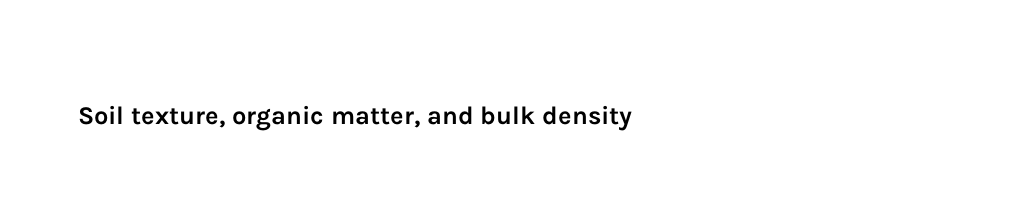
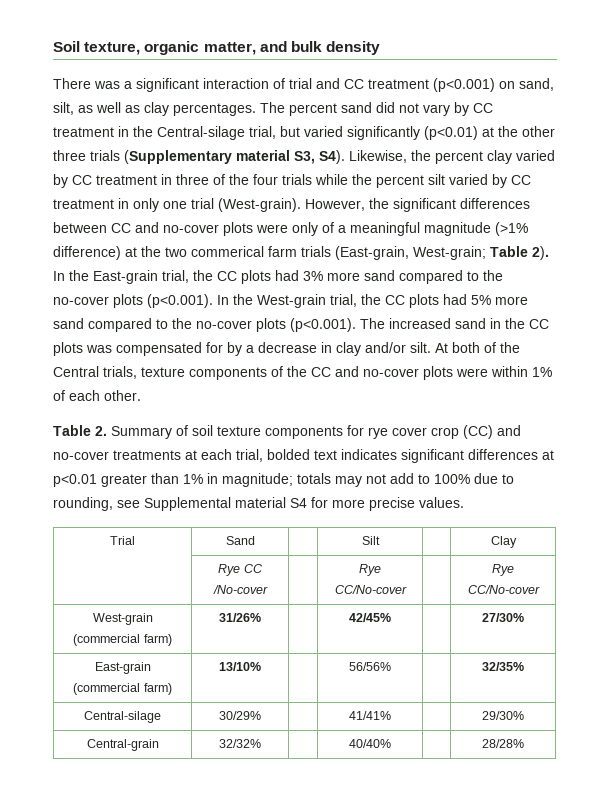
+ There was a significant interaction of trial and CC treatment (p<0.001) on sand, silt, as well as clay percentages. The percent sand did not vary by CC treatment in the Central-silage trial, but varied significantly (p<0.01) at the other three trials (Supplementary material S3, S4). Likewise, the percent clay varied by CC treatment in three of the four trials while the percent silt varied by CC treatment in only one trial (West-grain). However, the significant differences between CC and no-cover plots were only of a meaningful magnitude (>1% difference) at the two commerical farm trials (East-grain, West-grain; Table 2). In the East-grain trial, the CC plots had 3% more sand compared to the no-cover plots (p<0.001). In the West-grain trial, the CC plots had 5% more sand compared to the no-cover plots (p<0.001). The increased sand in the CC plots was compensated for by a decrease in clay and/or silt. At both of the Central trials, texture components of the CC and no-cover plots were within 1% of each other.
+ Table 2. Summary of soil texture components for rye cover crop (CC) and no-cover treatments at each trial, bolded text indicates significant differences at p<0.01 greater than 1% in magnitude; totals may not add to 100% due to rounding, see Supplemental material S4 for more precise values.
+ Trial | Sand | | Silt | | Clay
+ | Rye CC /No-cover | | Rye CC/No-cover | | Rye CC/No-cover
+ West-grain (commercial farm) | 31/26% | | 42/45% | | 27/30%
+ East-grain (commercial farm) | 13/10% | | 56/56% | | 32/35%
+ Central-silage | 30/29% | | 41/41% | | 29/30%
+ Central-grain | 32/32% | | 40/40% | | 28/28%

